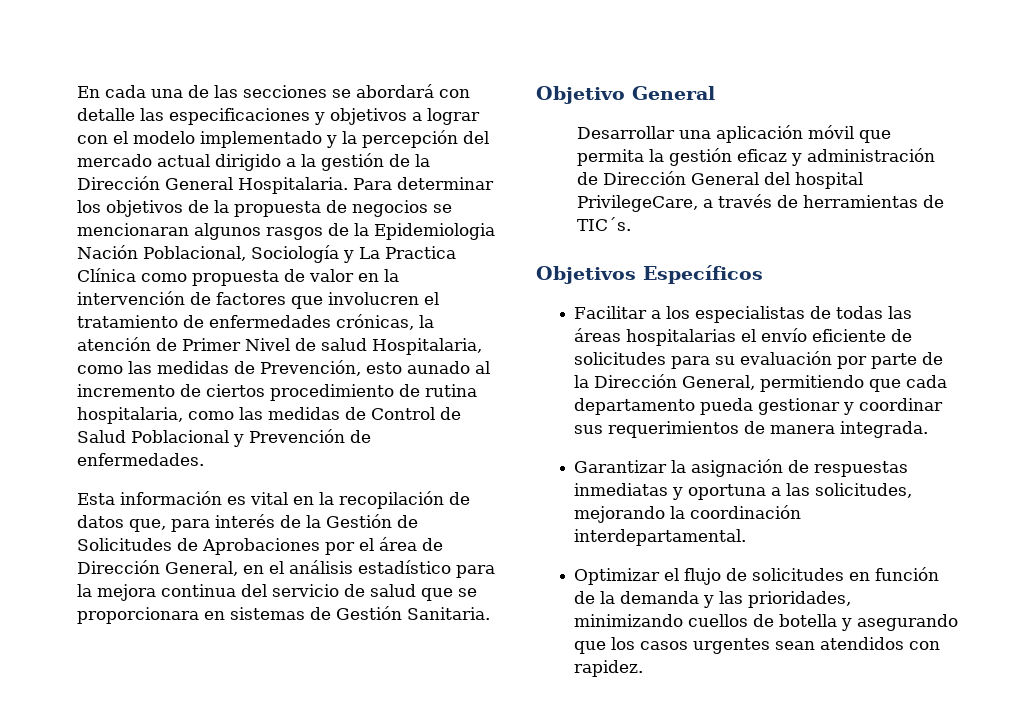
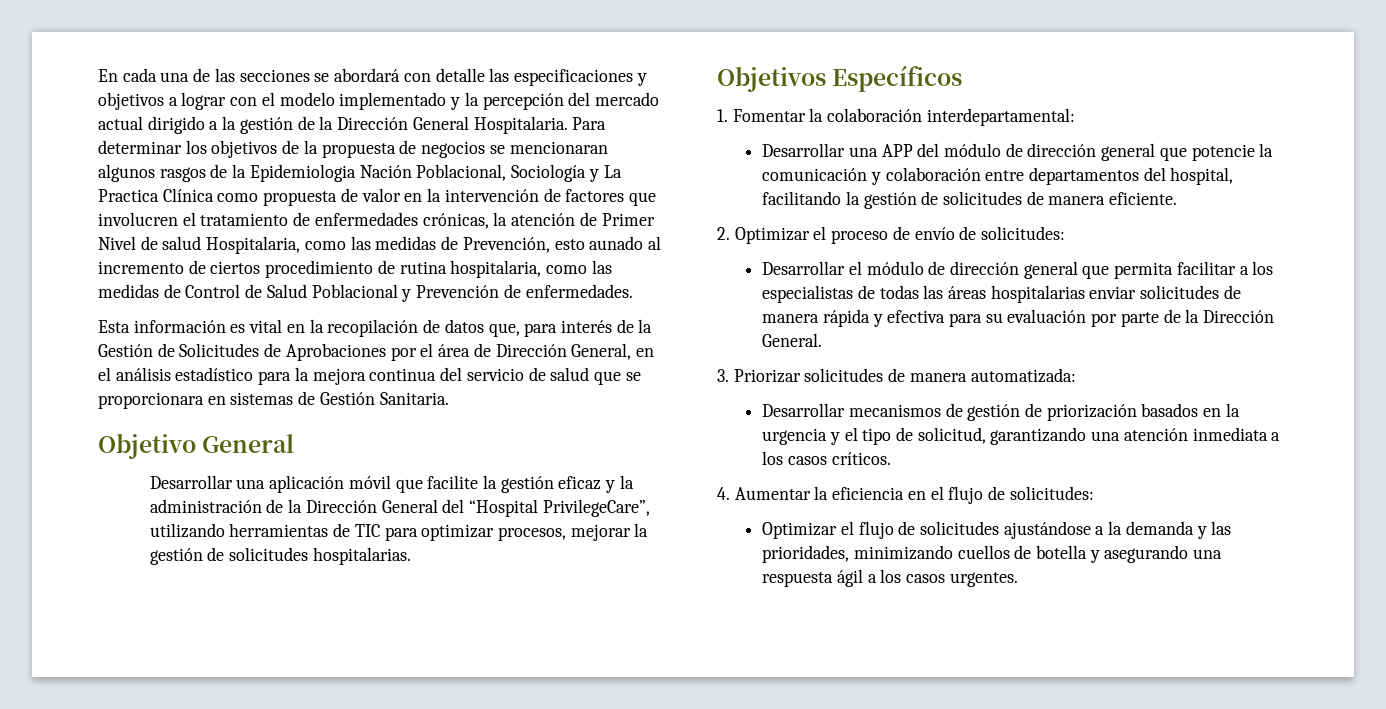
- Desarrollar una aplicación móvil que permita la gestión eficaz y administración de Dirección General del hospital PrivilegeCare, a través de herramientas de TIC´s.
+ Desarrollar una aplicación móvil que facilite la gestión eficaz y la administración de la Dirección General del “Hospital PrivilegeCare”, utilizando herramientas de TIC para optimizar procesos, mejorar la gestión de solicitudes hospitalarias.
  Objetivos Específicos
- Facilitar a los especialistas de todas las áreas hospitalarias el envío eficiente de solicitudes para su evaluación por parte de la Dirección General, permitiendo que cada departamento pueda gestionar y coordinar sus requerimientos de manera integrada.
- Garantizar la asignación de respuestas inmediatas y oportuna a las solicitudes, mejorando la coordinación interdepartamental.
+ 1. Fomentar la colaboración interdepartamental:
+ Desarrollar una APP del módulo de dirección general que potencie la comunicación y colaboración entre departamentos del hospital, facilitando la gestión de solicitudes de manera eficiente.
+ 2. Optimizar el proceso de envío de solicitudes:
+ Desarrollar el módulo de dirección general que permita facilitar a los especialistas de todas las áreas hospitalarias enviar solicitudes de manera rápida y efectiva para su evaluación por parte de la Dirección General.
+ 3. Priorizar solicitudes de manera automatizada:
+ Desarrollar mecanismos de gestión de priorización basados en la urgencia y el tipo de solicitud, garantizando una atención inmediata a los casos críticos.
+ 4. Aumentar la eficiencia en el flujo de solicitudes:
- Optimizar el flujo de solicitudes en función de la demanda y las prioridades, minimizando cuellos de botella y asegurando que los casos urgentes sean atendidos con rapidez.
+ Optimizar el flujo de solicitudes ajustándose a la demanda y las prioridades, minimizando cuellos de botella y asegurando una respuesta ágil a los casos urgentes.

